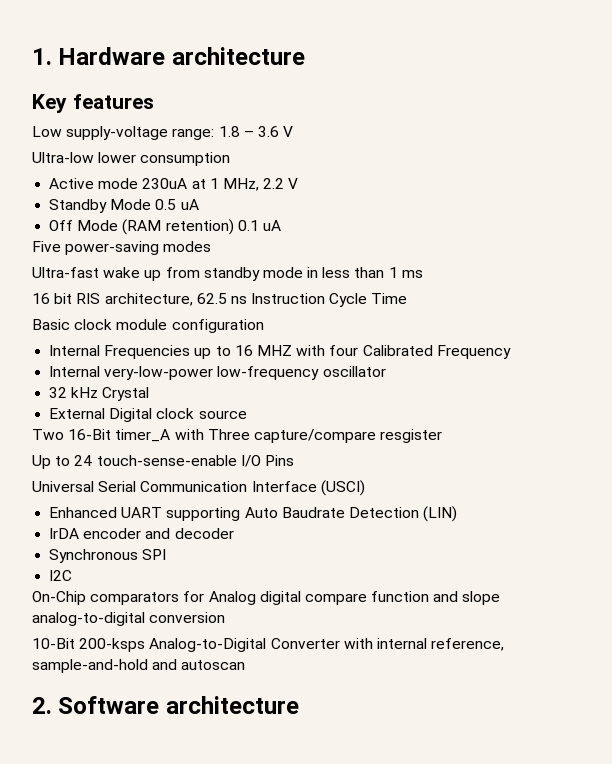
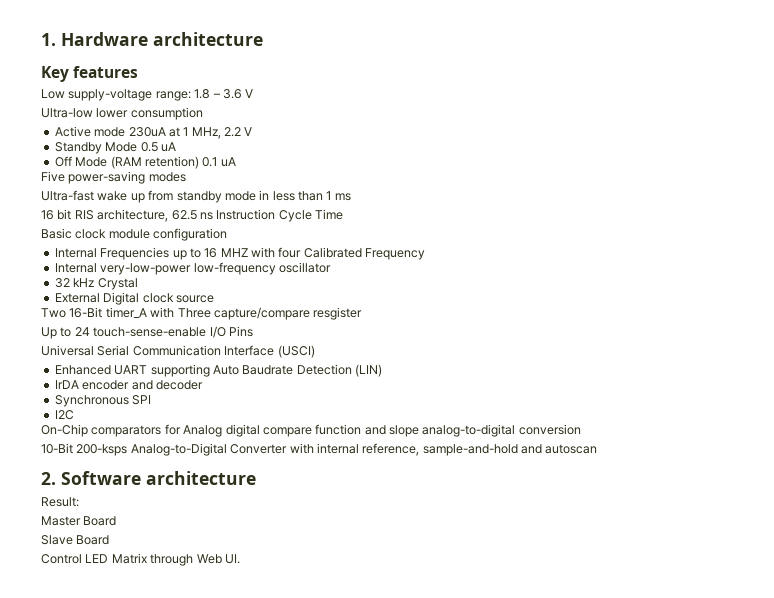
+ Result:
+ Master Board
+ Slave Board
+ Control LED Matrix through Web UI.

